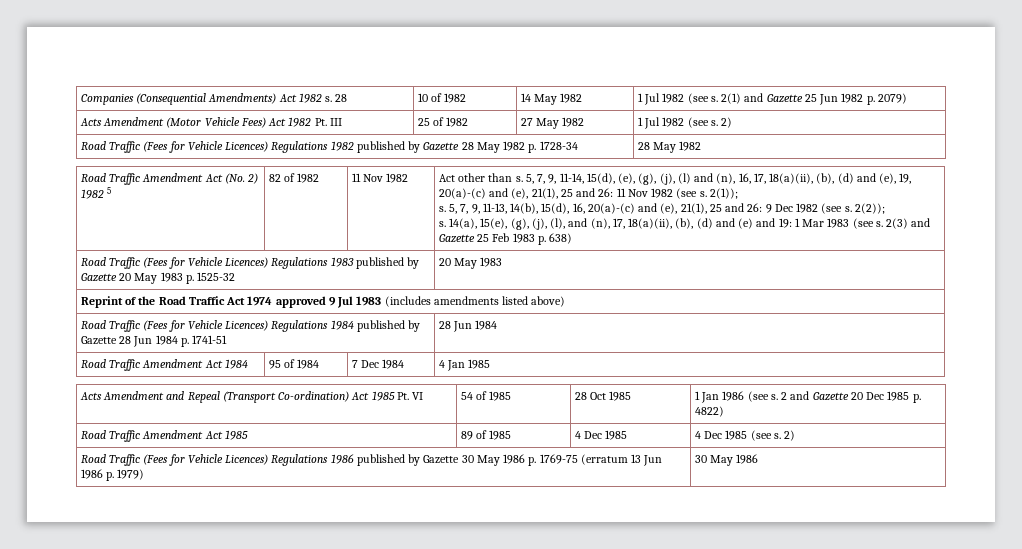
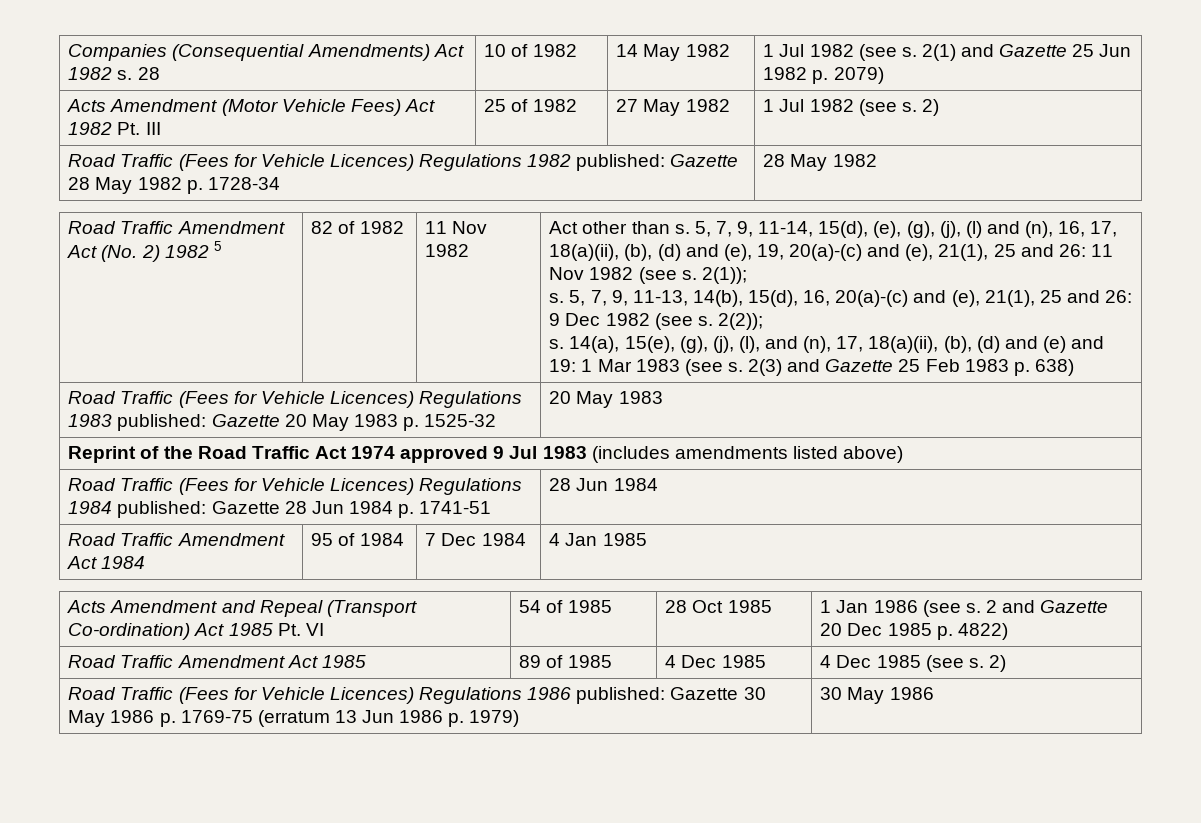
- Road Traffic (Fees for Vehicle Licences) Regulations 1982 published by Gazette 28 May 1982 p. 1728-34 | 28 May 1982
+ Road Traffic (Fees for Vehicle Licences) Regulations 1982 published: Gazette 28 May 1982 p. 1728-34 | 28 May 1982
- Road Traffic (Fees for Vehicle Licences) Regulations 1983 published by Gazette 20 May 1983 p. 1525-32 | 20 May 1983
+ Road Traffic (Fees for Vehicle Licences) Regulations 1983 published: Gazette 20 May 1983 p. 1525-32 | 20 May 1983
- Road Traffic (Fees for Vehicle Licences) Regulations 1984 published by Gazette 28 Jun 1984 p. 1741-51 | 28 Jun 1984
+ Road Traffic (Fees for Vehicle Licences) Regulations 1984 published: Gazette 28 Jun 1984 p. 1741-51 | 28 Jun 1984
- Road Traffic (Fees for Vehicle Licences) Regulations 1986 published by Gazette 30 May 1986 p. 1769-75 (erratum 13 Jun 1986 p. 1979) | 30 May 1986
+ Road Traffic (Fees for Vehicle Licences) Regulations 1986 published: Gazette 30 May 1986 p. 1769-75 (erratum 13 Jun 1986 p. 1979) | 30 May 1986

